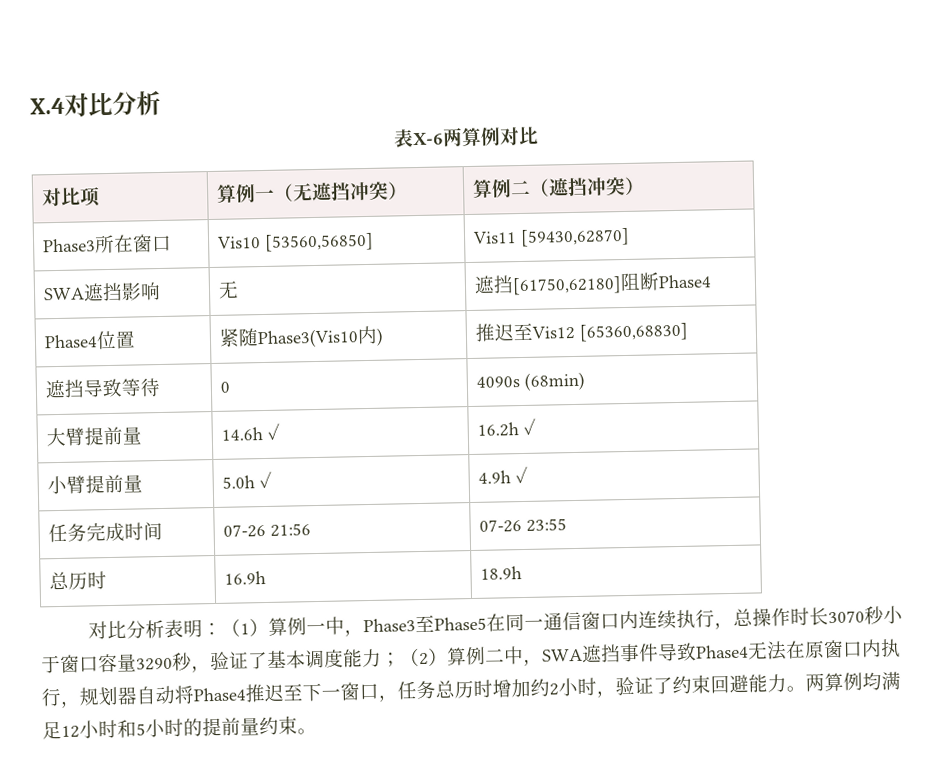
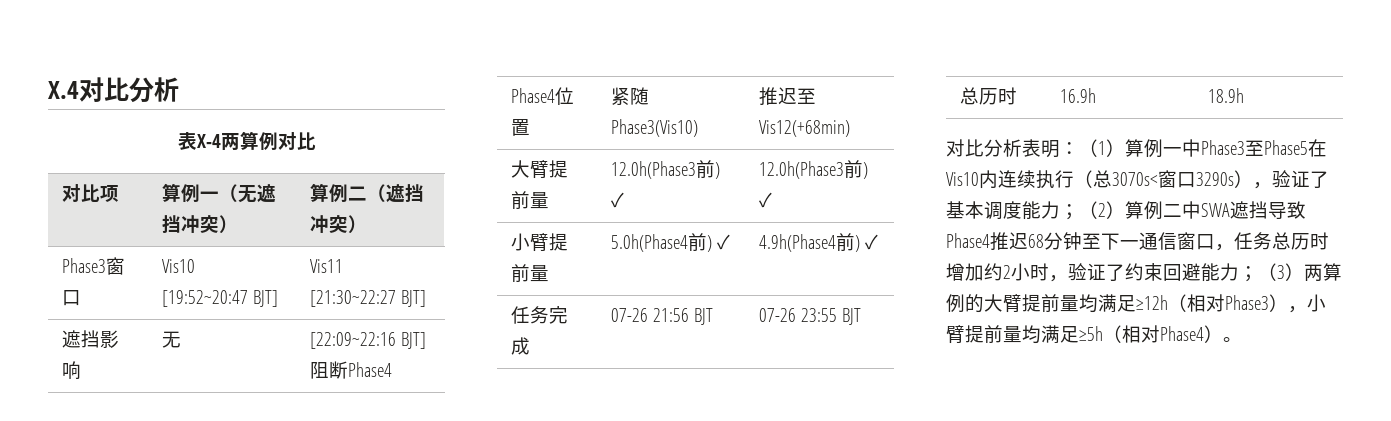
- 表X-6两算例对比
+ 表X-4两算例对比
- Phase3所在窗口 | Vis10 [53560,56850] | Vis11 [59430,62870]
- SWA遮挡影响 | 无 | 遮挡[61750,62180]阻断Phase4
+ Phase3窗口 | Vis10 [19:52~20:47 BJT] | Vis11 [21:30~22:27 BJT]
+ 遮挡影响 | 无 | [22:09~22:16 BJT]阻断Phase4
- Phase4位置 | 紧随Phase3(Vis10内) | 推迟至Vis12 [65360,68830]
- 遮挡导致等待 | 0 | 4090s (68min)
+ Phase4位置 | 紧随Phase3(Vis10) | 推迟至Vis12(+68min)
- 大臂提前量 | 14.6h ✓ | 16.2h ✓
+ 大臂提前量 | 12.0h(Phase3前) ✓ | 12.0h(Phase3前) ✓
- 小臂提前量 | 5.0h ✓ | 4.9h ✓
+ 小臂提前量 | 5.0h(Phase4前) ✓ | 4.9h(Phase4前) ✓
- 任务完成时间 | 07-26 21:56 | 07-26 23:55
+ 任务完成 | 07-26 21:56 BJT | 07-26 23:55 BJT
- 对比分析表明：（1）算例一中，Phase3至Phase5在同一通信窗口内连续执行，总操作时长3070秒小于窗口容量3290秒，验证了基本调度能力；（2）算例二中，SWA遮挡事件导致Phase4无法在原窗口内执行，规划器自动将Phase4推迟至下一窗口，任务总历时增加约2小时，验证了约束回避能力。两算例均满足12小时和5小时的提前量约束。
+ 对比分析表明：（1）算例一中Phase3至Phase5在Vis10内连续执行（总3070s<窗口3290s），验证了基本调度能力；（2）算例二中SWA遮挡导致Phase4推迟68分钟至下一通信窗口，任务总历时增加约2小时，验证了约束回避能力；（3）两算例的大臂提前量均满足≥12h（相对Phase3），小臂提前量均满足≥5h（相对Phase4）。

